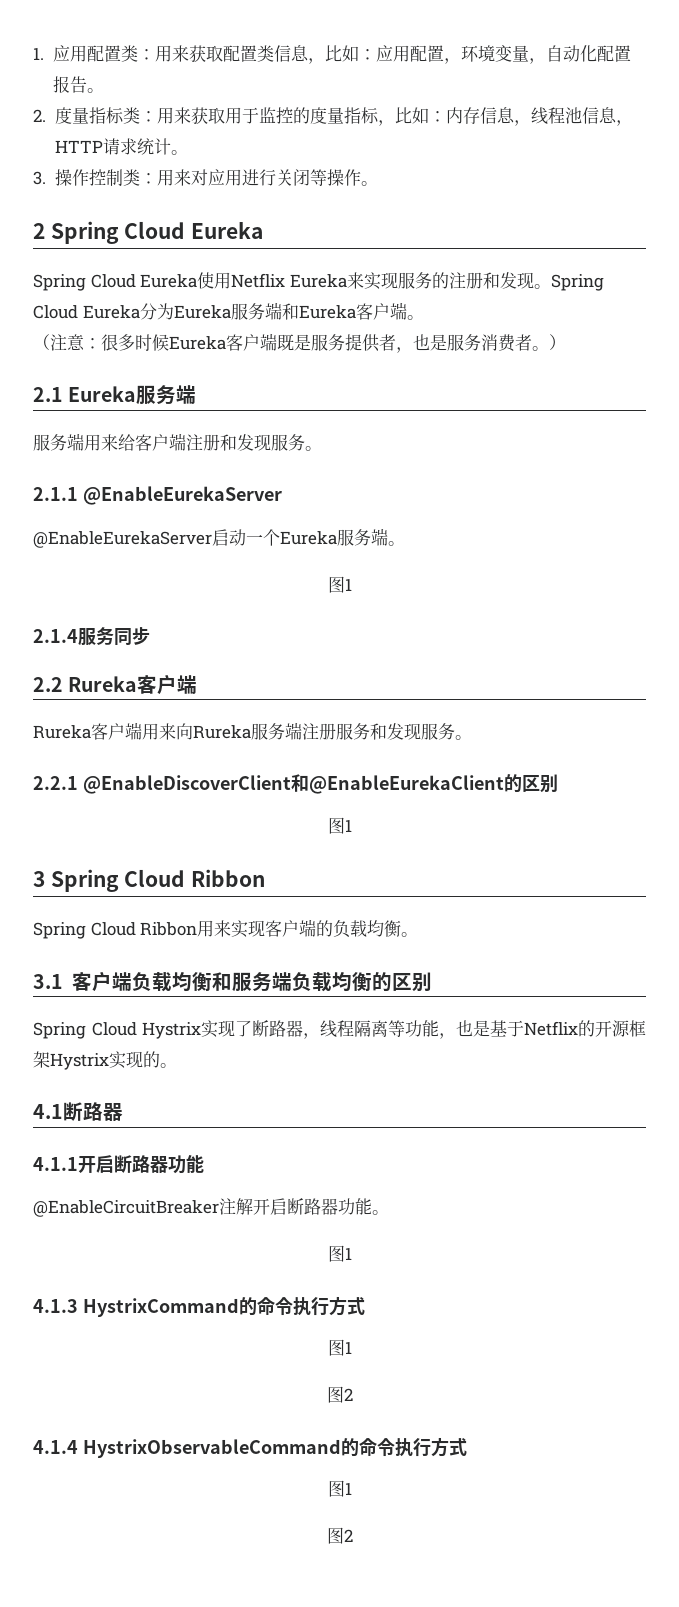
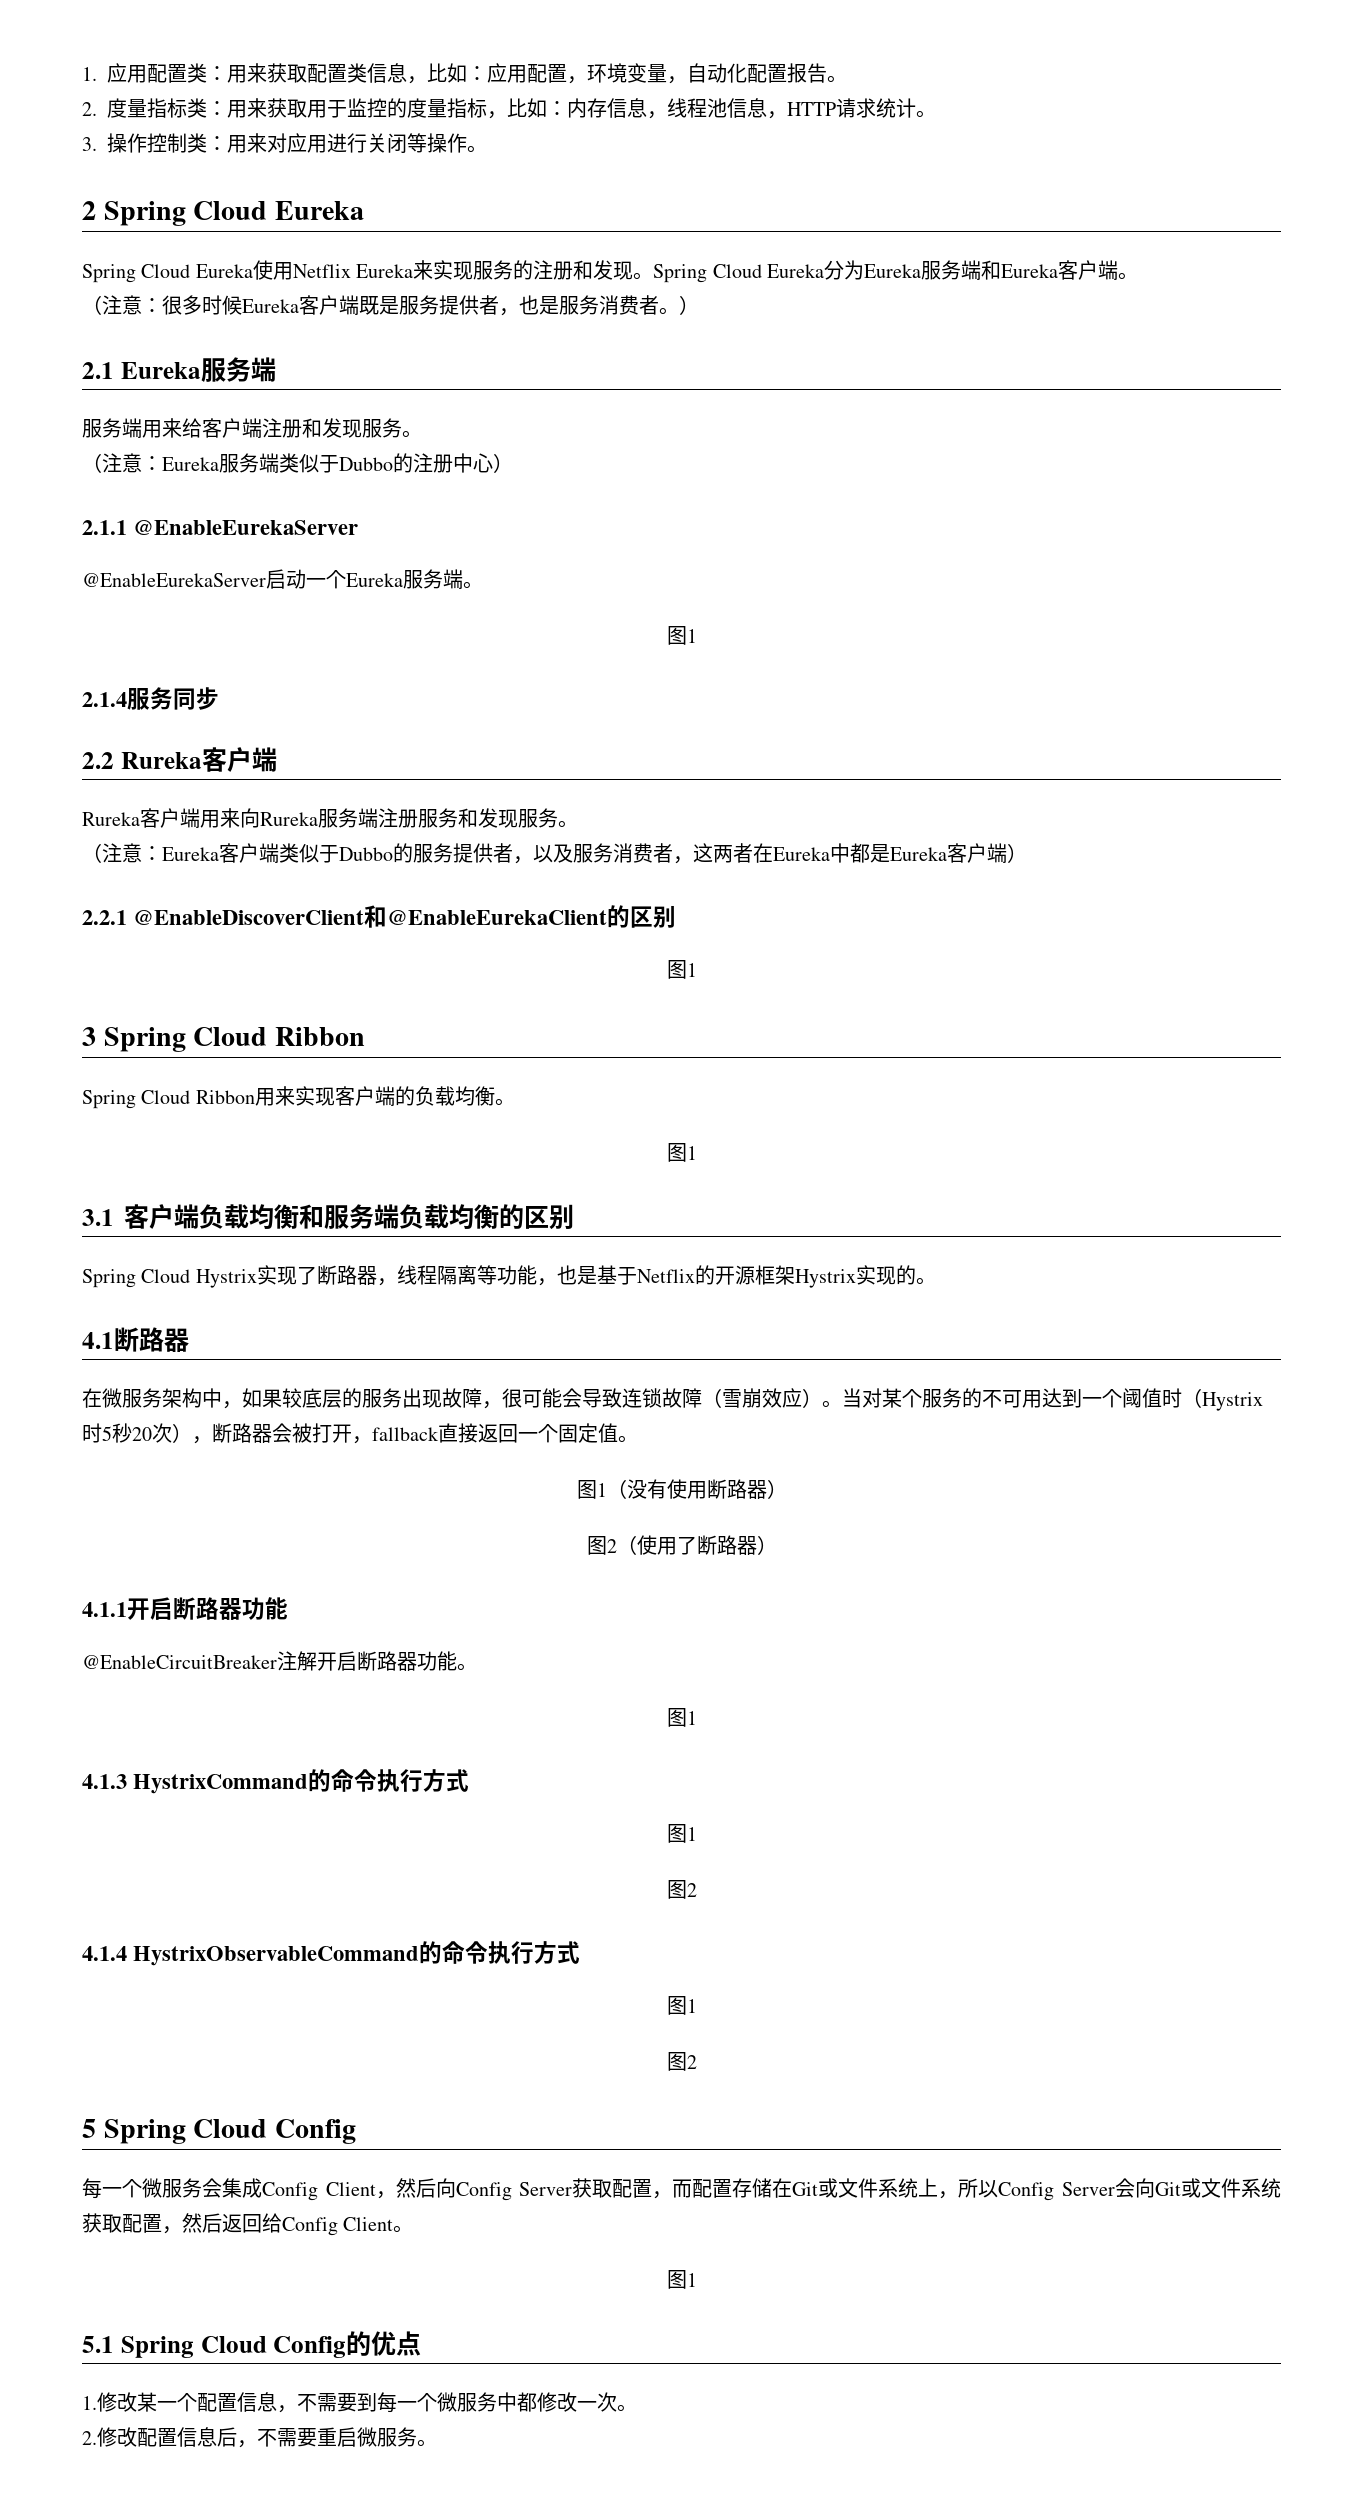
+ （注意：Eureka服务端类似于Dubbo的注册中心）
+ （注意：Eureka客户端类似于Dubbo的服务提供者，以及服务消费者，这两者在Eureka中都是Eureka客户端）
  Spring Cloud Ribbon用来实现客户端的负载均衡。
+ 图1
+ 在微服务架构中，如果较底层的服务出现故障，很可能会导致连锁故障（雪崩效应）。当对某个服务的不可用达到一个阈值时（Hystrix时5秒20次），断路器会被打开，fallback直接返回一个固定值。
+ 图1（没有使用断路器）
+ 图2（使用了断路器）
+ 5 Spring Cloud Config
+ 每一个微服务会集成Config Client，然后向Config Server获取配置，而配置存储在Git或文件系统上，所以Config Server会向Git或文件系统获取配置，然后返回给Config Client。
+ 图1
+ 5.1 Spring Cloud Config的优点
+ 1.修改某一个配置信息，不需要到每一个微服务中都修改一次。
+ 2.修改配置信息后，不需要重启微服务。

